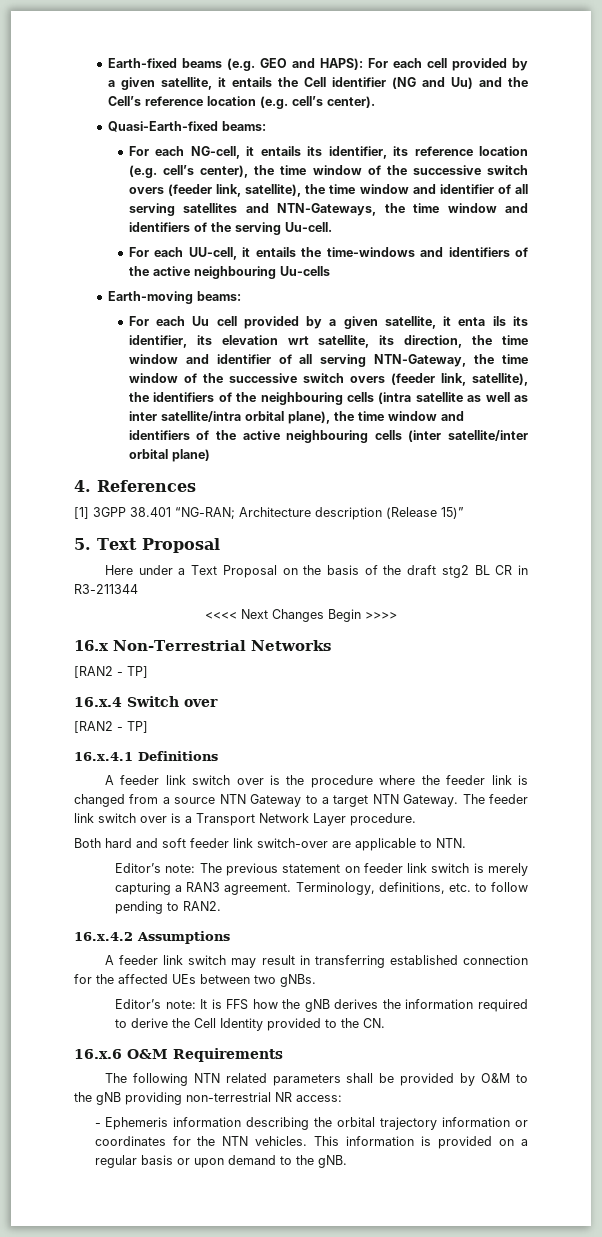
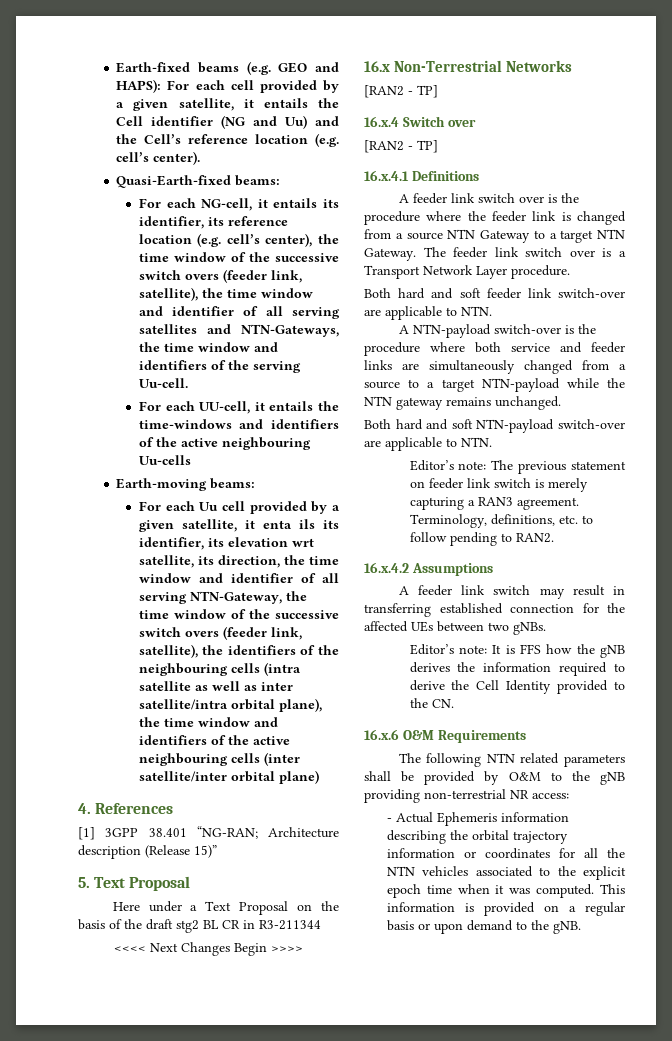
+ A NTN-payload switch-over is the procedure where both service and feeder links are simultaneously changed from a source to a target NTN-payload while the NTN gateway remains unchanged.
+ Both hard and soft NTN-payload switch-over are applicable to NTN.
- - Ephemeris information describing the orbital trajectory information or coordinates for the NTN vehicles.
+ - Actual Ephemeris information describing the orbital trajectory information or coordinates for all the NTN vehicles associated to the explicit epoch time when it was computed.

